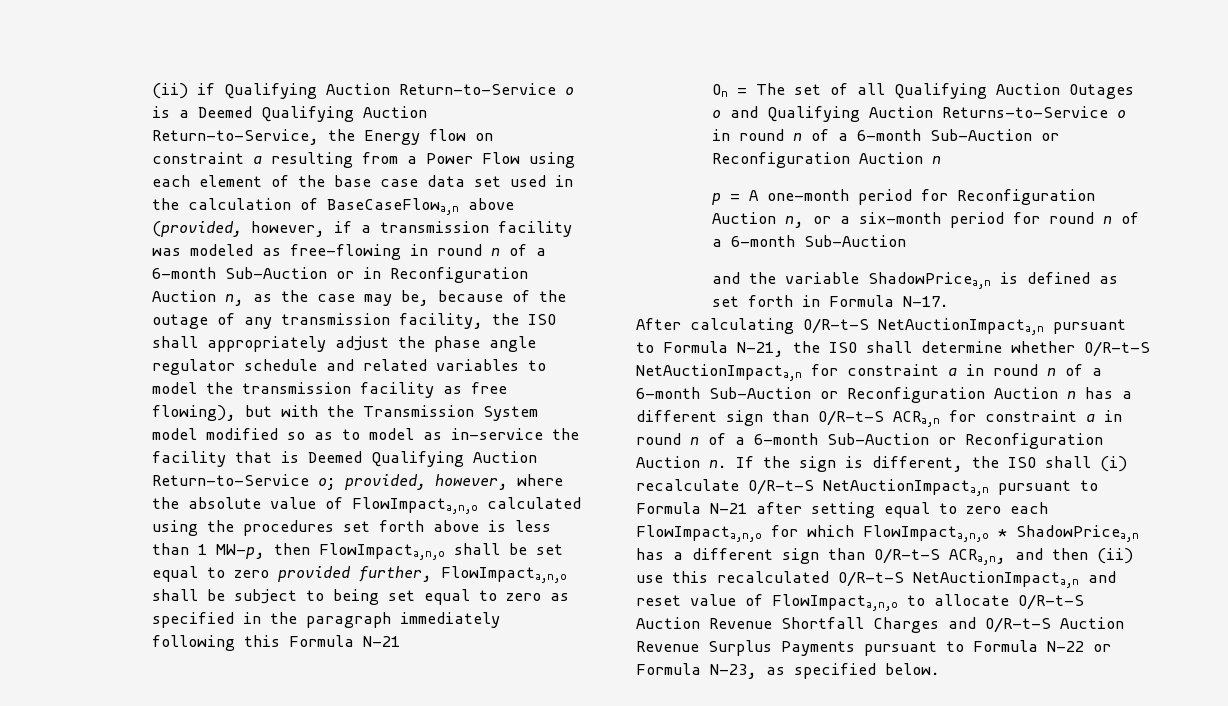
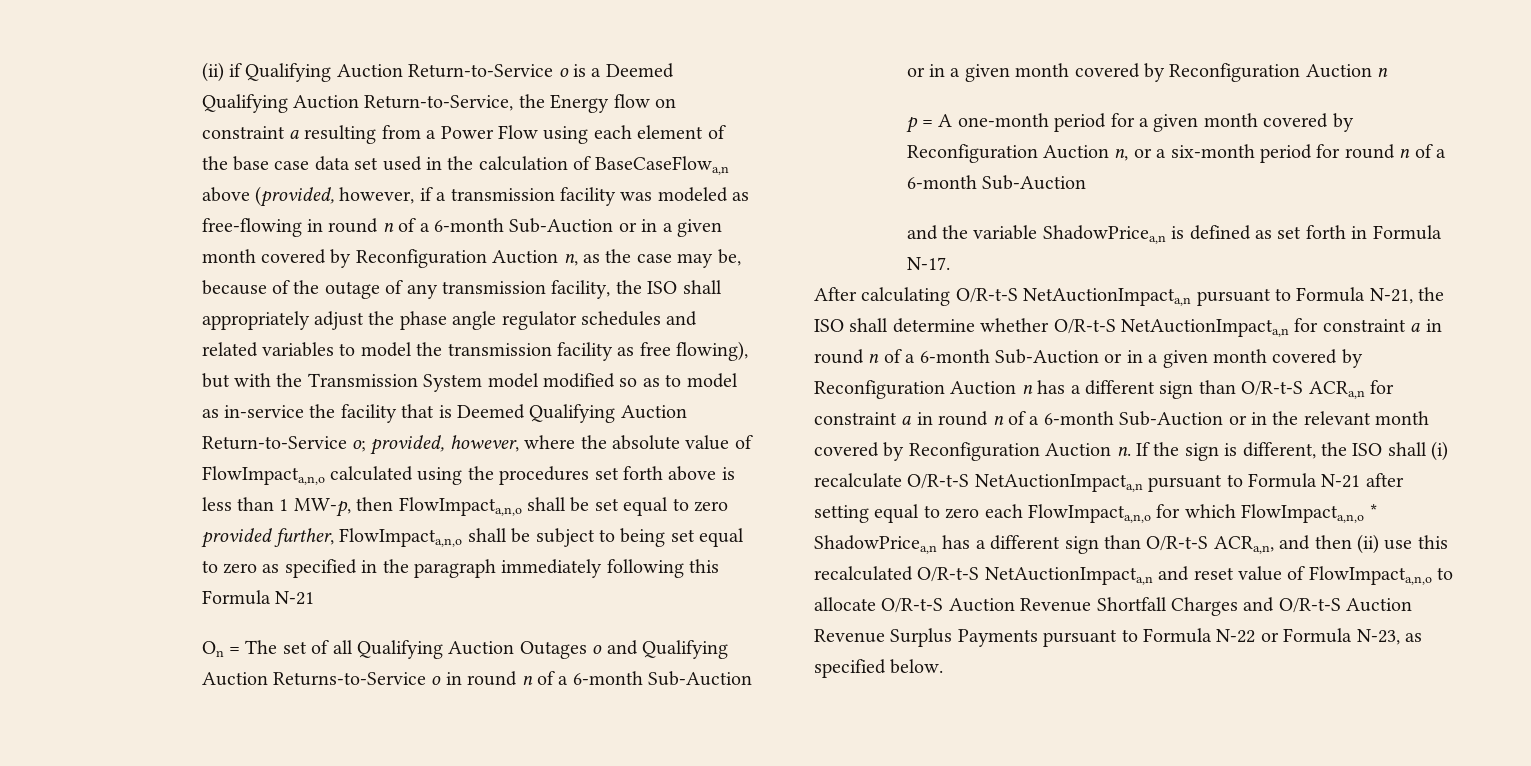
- (ii) if Qualifying Auction Return-to-Service o is a Deemed Qualifying Auction Return-to-Service, the Energy flow on constraint a resulting from a Power Flow using each element of the base case data set used in the calculation of BaseCaseFlowa,n above (provided, however, if a transmission facility was modeled as free-flowing in round n of a 6-month Sub-Auction or in Reconfiguration Auction n, as the case may be, because of the outage of any transmission facility, the ISO shall appropriately adjust the phase angle regulator schedule and related variables to model the transmission facility as free flowing), but with the Transmission System model modified so as to model as in-service the facility that is Deemed Qualifying Auction Return-to-Service o;
+ (ii) if Qualifying Auction Return-to-Service o is a Deemed Qualifying Auction Return-to-Service, the Energy flow on constraint a resulting from a Power Flow using each element of the base case data set used in the calculation of BaseCaseFlowa,n above (provided, however, if a transmission facility was modeled as free-flowing in round n of a 6-month Sub-Auction or in a given month covered by Reconfiguration Auction n, as the case may be, because of the outage of any transmission facility, the ISO shall appropriately adjust the phase angle regulator schedules and related variables to model the transmission facility as free flowing), but with the Transmission System model modified so as to model as in-service the facility that is Deemed Qualifying Auction Return-to-Service o;
- On = The set of all Qualifying Auction Outages o and Qualifying Auction Returns-to-Service o in round n of a 6-month Sub-Auction or Reconfiguration Auction n
+ On = The set of all Qualifying Auction Outages o and Qualifying Auction Returns-to-Service o in round n of a 6-month Sub-Auction or in a given month covered by Reconfiguration Auction n
- p = A one-month period for Reconfiguration Auction n, or a six-month period for round n of a 6-month Sub-Auction
+ p = A one-month period for a given month covered by Reconfiguration Auction n, or a six-month period for round n of a 6-month Sub-Auction
- After calculating O/R-t-S NetAuctionImpacta,n pursuant to Formula N-21, the ISO shall determine whether O/R-t-S NetAuctionImpacta,n for constraint a in round n of a 6-month Sub-Auction or Reconfiguration Auction n has a different sign than O/R-t-S ACRa,n for constraint a in round n of a 6-month Sub-Auction or Reconfiguration Auction n.
+ After calculating O/R-t-S NetAuctionImpacta,n pursuant to Formula N-21, the ISO shall determine whether O/R-t-S NetAuctionImpacta,n for constraint a in round n of a 6-month Sub-Auction or in a given month covered by Reconfiguration Auction n has a different sign than O/R-t-S ACRa,n for constraint a in round n of a 6-month Sub-Auction or in the relevant month covered by Reconfiguration Auction n.

